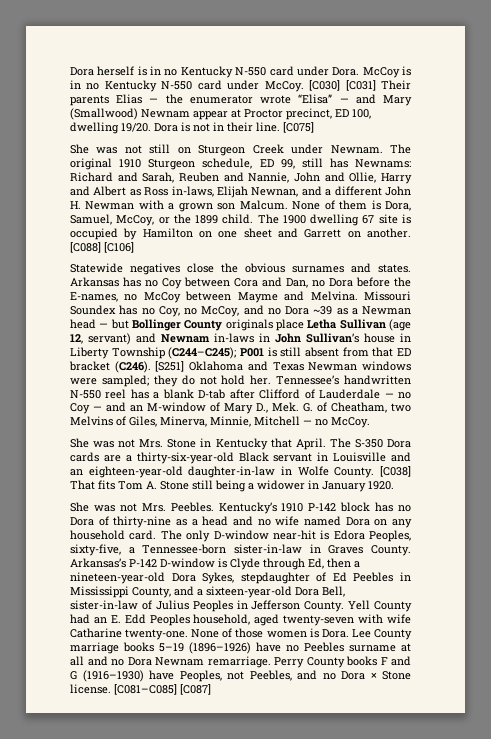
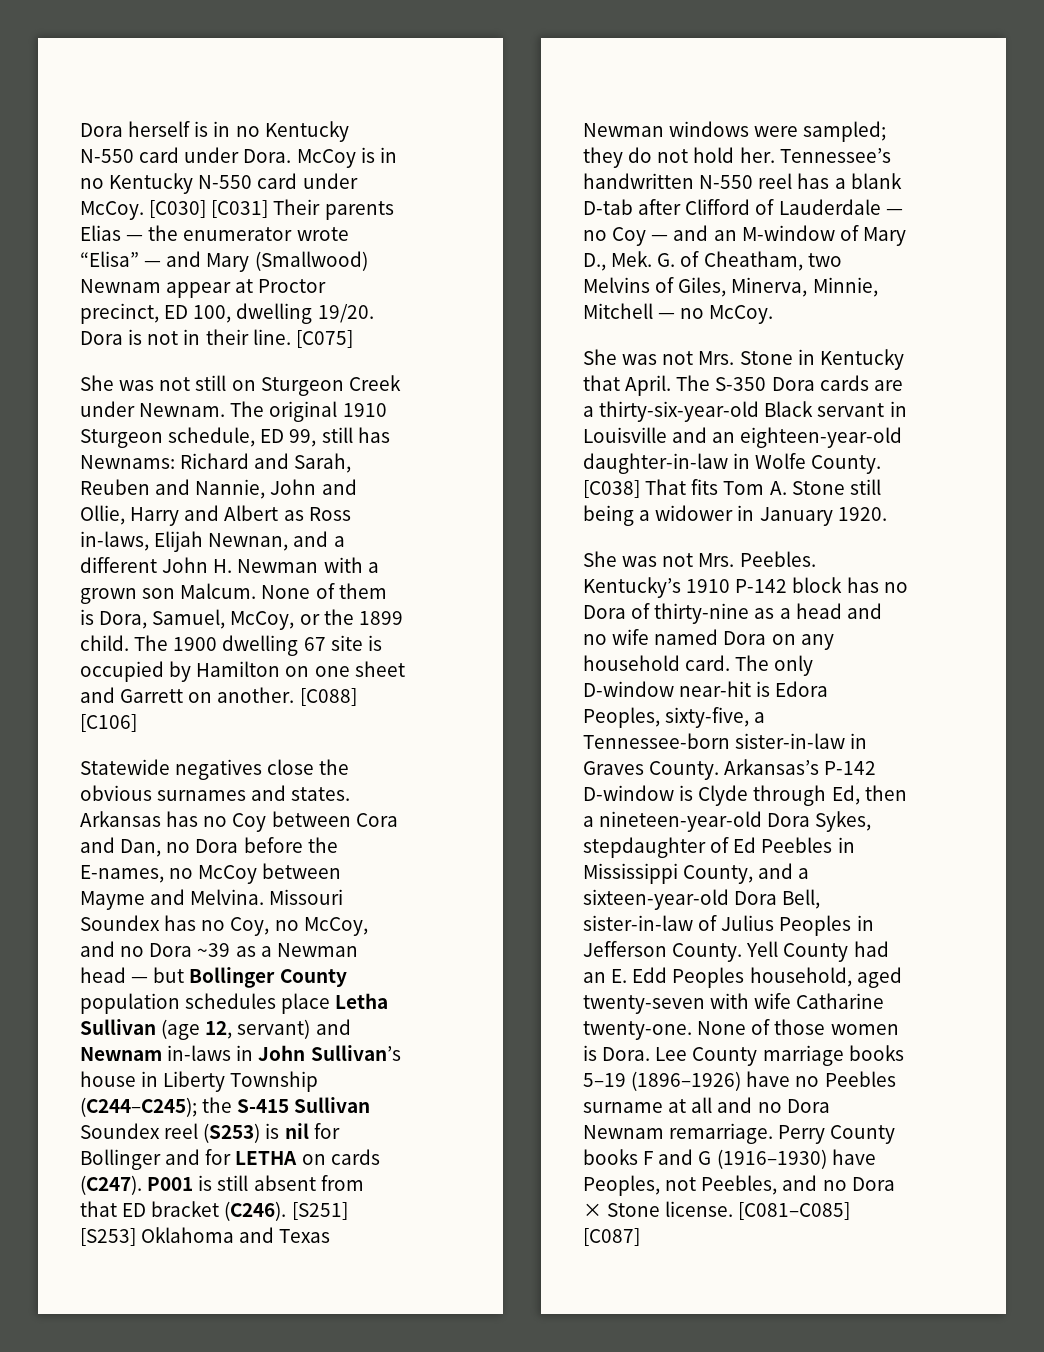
- Missouri Soundex has no Coy, no McCoy, and no Dora ~39 as a Newman head — but Bollinger County originals place Letha Sullivan (age 12, servant) and Newnam in-laws in John Sullivan’s house in Liberty Township (C244–C245); P001 is still absent from that ED bracket (C246).
+ Missouri Soundex has no Coy, no McCoy, and no Dora ~39 as a Newman head — but Bollinger County population schedules place Letha Sullivan (age 12, servant) and Newnam in-laws in John Sullivan’s house in Liberty Township (C244–C245); the S-415 Sullivan Soundex reel (S253) is nil for Bollinger and for LETHA on cards (C247). P001 is still absent from that ED bracket (C246).
- [S251] Oklahoma and Texas Newman windows were sampled; they do not hold her.
+ [S251] [S253] Oklahoma and Texas Newman windows were sampled; they do not hold her.

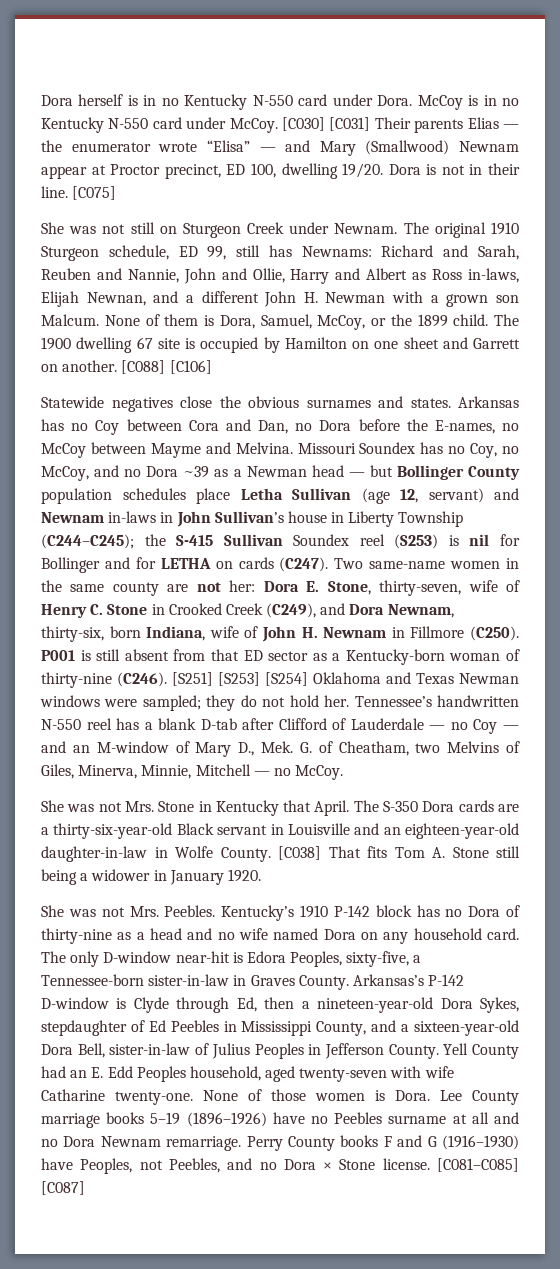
+ Two same-name women in the same county are not her: Dora E. Stone, thirty-seven, wife of Henry C. Stone in Crooked Creek (C249), and Dora Newnam, thirty-six, born Indiana, wife of John H. Newnam in Fillmore (C250).
- P001 is still absent from that ED bracket (C246).
+ P001 is still absent from that ED sector as a Kentucky-born woman of thirty-nine (C246).
- [S251] [S253] Oklahoma and Texas Newman windows were sampled; they do not hold her.
+ [S251] [S253] [S254] Oklahoma and Texas Newman windows were sampled; they do not hold her.

